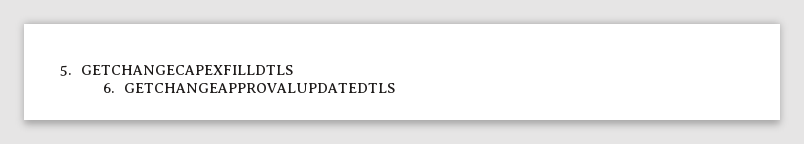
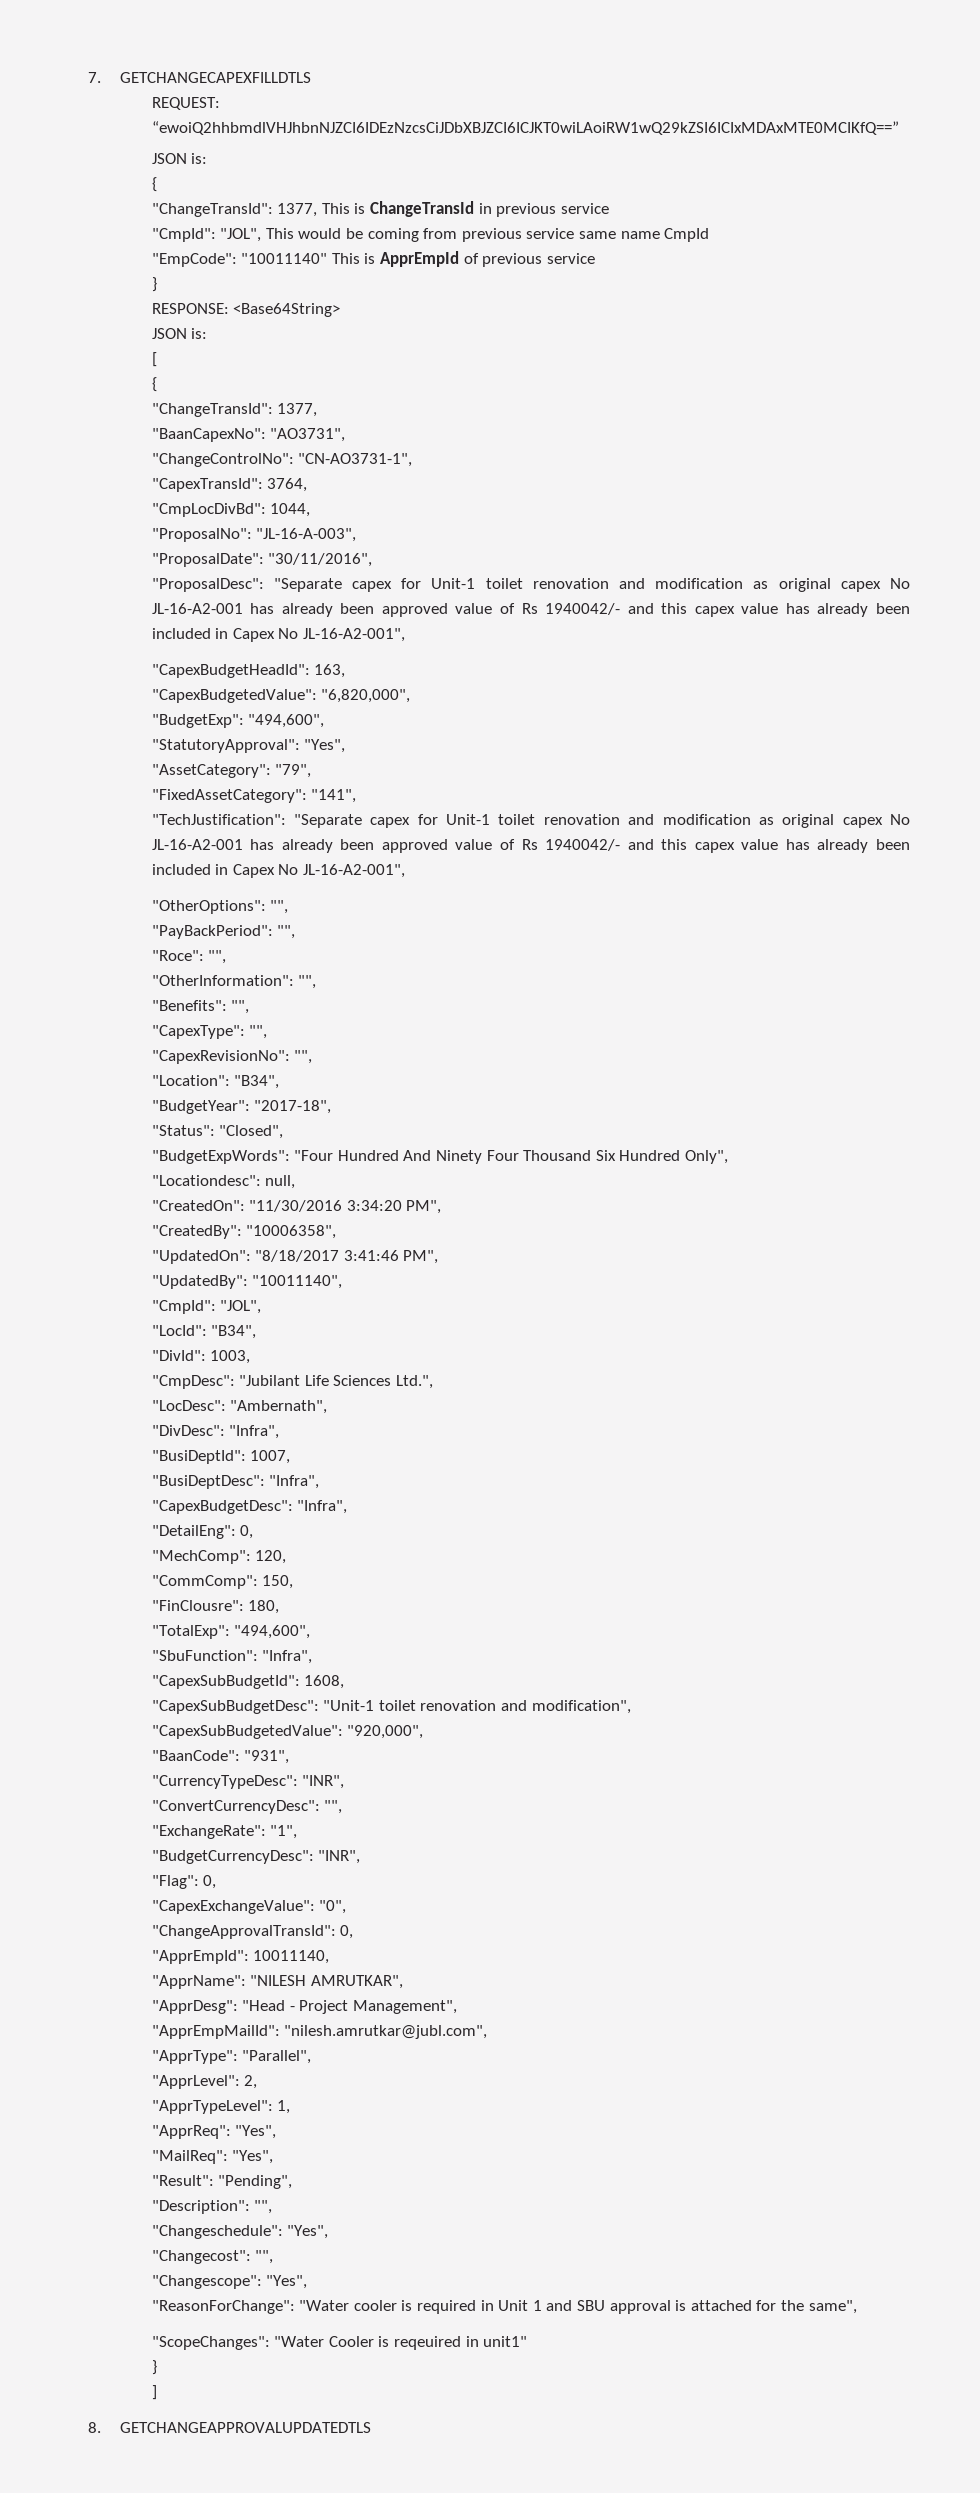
- 5. GETCHANGECAPEXFILLDTLS
+ 7. GETCHANGECAPEXFILLDTLS
- 6. GETCHANGEAPPROVALUPDATEDTLS
+ REQUEST: “ewoiQ2hhbmdlVHJhbnNJZCI6IDEzNzcsCiJDbXBJZCI6ICJKT0wiLAoiRW1wQ29kZSI6ICIxMDAxMTE0MCIKfQ==”
+ JSON is:
+ {
+ "ChangeTransId": 1377, This is ChangeTransId in previous service
+ "CmpId": "JOL", This would be coming from previous service same name CmpId
+ "EmpCode": "10011140" This is ApprEmpId of previous service
+ }
+ RESPONSE: <Base64String>
+ JSON is:
+ [
+ {
+ "ChangeTransId": 1377,
+ "BaanCapexNo": "AO3731",
+ "ChangeControlNo": "CN-AO3731-1",
+ "CapexTransId": 3764,
+ "CmpLocDivBd": 1044,
+ "ProposalNo": "JL-16-A-003",
+ "ProposalDate": "30/11/2016",
+ "ProposalDesc": "Separate capex for Unit-1 toilet renovation and modification as original capex No JL-16-A2-001 has already been approved value of Rs 1940042/- and this capex value has already been included in Capex No JL-16-A2-001",
+ "CapexBudgetHeadId": 163,
+ "CapexBudgetedValue": "6,820,000",
+ "BudgetExp": "494,600",
+ "StatutoryApproval": "Yes",
+ "AssetCategory": "79",
+ "FixedAssetCategory": "141",
+ "TechJustification": "Separate capex for Unit-1 toilet renovation and modification as original capex No JL-16-A2-001 has already been approved value of Rs 1940042/- and this capex value has already been included in Capex No JL-16-A2-001",
+ "OtherOptions": "",
+ "PayBackPeriod": "",
+ "Roce": "",
+ "OtherInformation": "",
+ "Benefits": "",
+ "CapexType": "",
+ "CapexRevisionNo": "",
+ "Location": "B34",
+ "BudgetYear": "2017-18",
+ "Status": "Closed",
+ "BudgetExpWords": "Four Hundred And Ninety Four Thousand Six Hundred Only",
+ "Locationdesc": null,
+ "CreatedOn": "11/30/2016 3:34:20 PM",
+ "CreatedBy": "10006358",
+ "UpdatedOn": "8/18/2017 3:41:46 PM",
+ "UpdatedBy": "10011140",
+ "CmpId": "JOL",
+ "LocId": "B34",
+ "DivId": 1003,
+ "CmpDesc": "Jubilant Life Sciences Ltd.",
+ "LocDesc": "Ambernath",
+ "DivDesc": "Infra",
+ "BusiDeptId": 1007,
+ "BusiDeptDesc": "Infra",
+ "CapexBudgetDesc": "Infra",
+ "DetailEng": 0,
+ "MechComp": 120,
+ "CommComp": 150,
+ "FinClousre": 180,
+ "TotalExp": "494,600",
+ "SbuFunction": "Infra",
+ "CapexSubBudgetId": 1608,
+ "CapexSubBudgetDesc": "Unit-1 toilet renovation and modification",
+ "CapexSubBudgetedValue": "920,000",
+ "BaanCode": "931",
+ "CurrencyTypeDesc": "INR",
+ "ConvertCurrencyDesc": "",
+ "ExchangeRate": "1",
+ "BudgetCurrencyDesc": "INR",
+ "Flag": 0,
+ "CapexExchangeValue": "0",
+ "ChangeApprovalTransId": 0,
+ "ApprEmpId": 10011140,
+ "ApprName": "NILESH AMRUTKAR",
+ "ApprDesg": "Head - Project Management",
+ "ApprEmpMailId": "nilesh.amrutkar@jubl.com",
+ "ApprType": "Parallel",
+ "ApprLevel": 2,
+ "ApprTypeLevel": 1,
+ "ApprReq": "Yes",
+ "MailReq": "Yes",
+ "Result": "Pending",
+ "Description": "",
+ "Changeschedule": "Yes",
+ "Changecost": "",
+ "Changescope": "Yes",
+ "ReasonForChange": "Water cooler is required in Unit 1 and SBU approval is attached for the same",
+ "ScopeChanges": "Water Cooler is reqeuired in unit1"
+ }
+ ]
+ 8. GETCHANGEAPPROVALUPDATEDTLS

